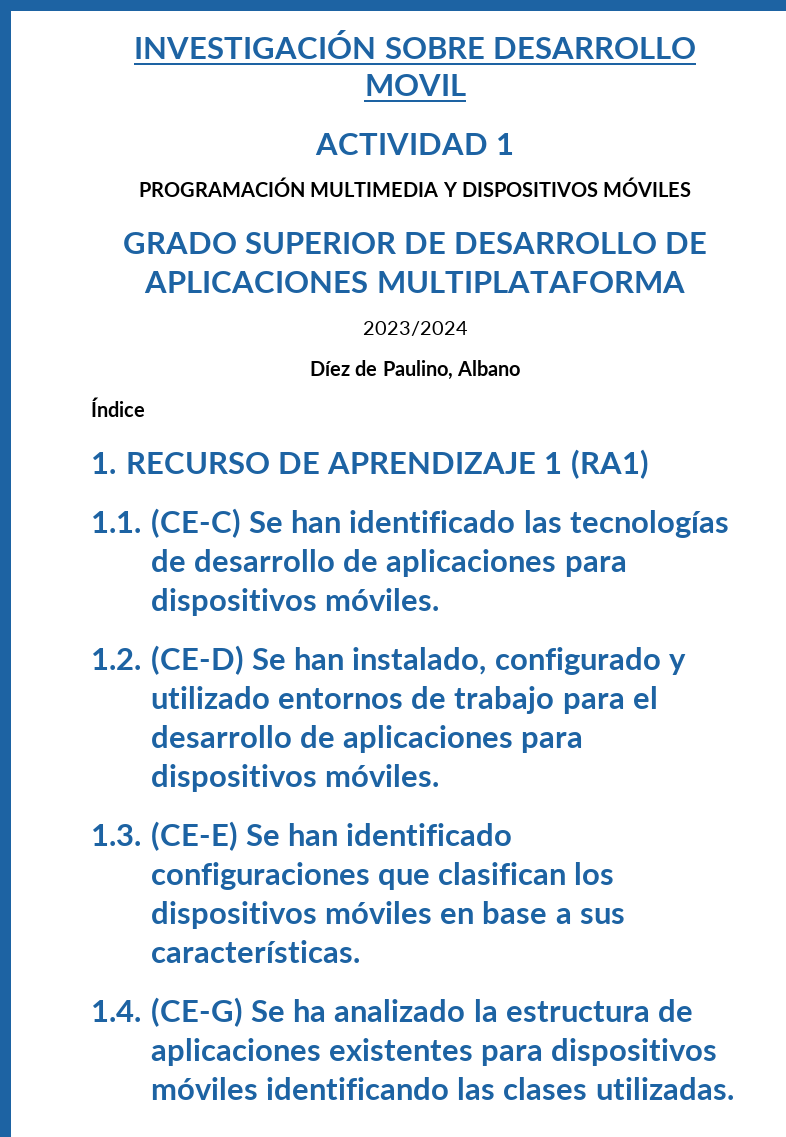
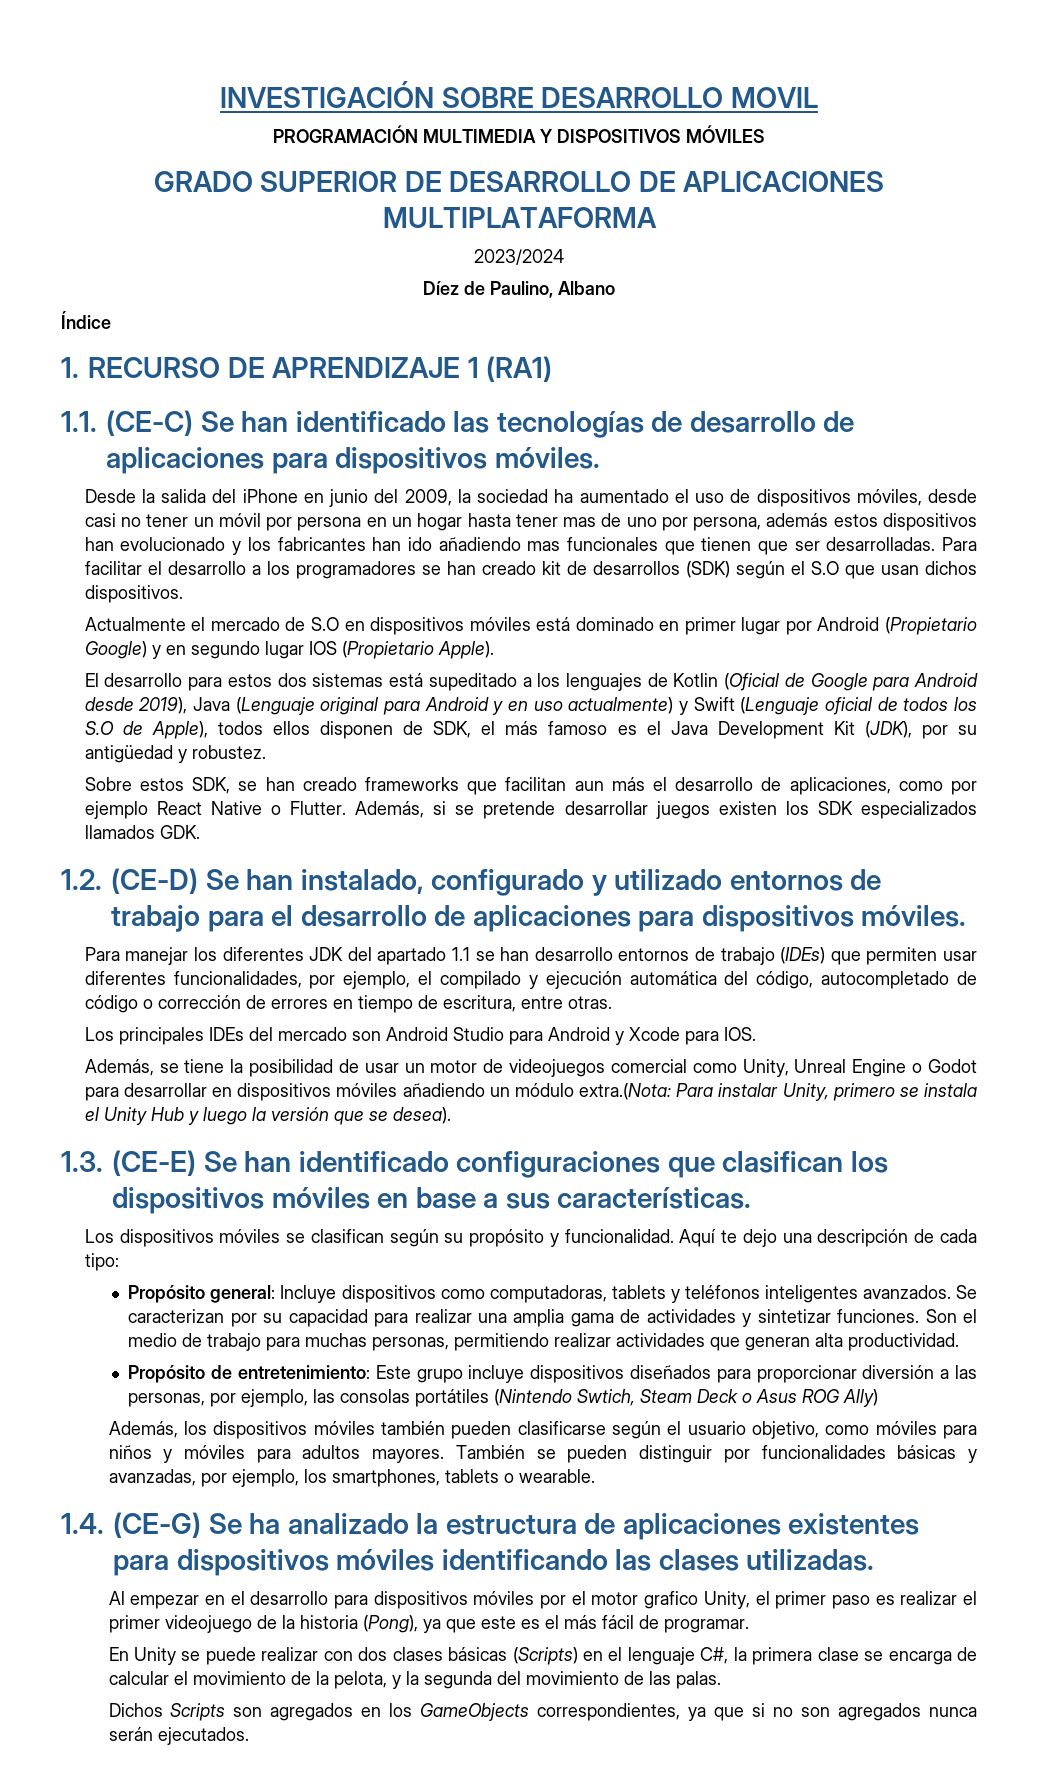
- ACTIVIDAD 1
+ Desde la salida del iPhone en junio del 2009, la sociedad ha aumentado el uso de dispositivos móviles, desde casi no tener un móvil por persona en un hogar hasta tener mas de uno por persona, además estos dispositivos han evolucionado y los fabricantes han ido añadiendo mas funcionales que tienen que ser desarrolladas. Para facilitar el desarrollo a los programadores se han creado kit de desarrollos (SDK) según el S.O que usan dichos dispositivos.
+ Actualmente el mercado de S.O en dispositivos móviles está dominado en primer lugar por Android (Propietario Google) y en segundo lugar IOS (Propietario Apple).
+ El desarrollo para estos dos sistemas está supeditado a los lenguajes de Kotlin (Oficial de Google para Android desde 2019), Java (Lenguaje original para Android y en uso actualmente) y Swift (Lenguaje oficial de todos los S.O de Apple), todos ellos disponen de SDK, el más famoso es el Java Development Kit (JDK), por su antigüedad y robustez.
+ Sobre estos SDK, se han creado frameworks que facilitan aun más el desarrollo de aplicaciones, como por ejemplo React Native o Flutter. Además, si se pretende desarrollar juegos existen los SDK especializados llamados GDK.
+ Para manejar los diferentes JDK del apartado 1.1 se han desarrollo entornos de trabajo (IDEs) que permiten usar diferentes funcionalidades, por ejemplo, el compilado y ejecución automática del código, autocompletado de código o corrección de errores en tiempo de escritura, entre otras.
+ Los principales IDEs del mercado son Android Studio para Android y Xcode para IOS.
+ Además, se tiene la posibilidad de usar un motor de videojuegos comercial como Unity, Unreal Engine o Godot para desarrollar en dispositivos móviles añadiendo un módulo extra.(Nota: Para instalar Unity, primero se instala el Unity Hub y luego la versión que se desea).
+ Los dispositivos móviles se clasifican según su propósito y funcionalidad. Aquí te dejo una descripción de cada tipo:
+ Propósito general: Incluye dispositivos como computadoras, tablets y teléfonos inteligentes avanzados. Se caracterizan por su capacidad para realizar una amplia gama de actividades y sintetizar funciones. Son el medio de trabajo para muchas personas, permitiendo realizar actividades que generan alta productividad.
+ Propósito de entretenimiento: Este grupo incluye dispositivos diseñados para proporcionar diversión a las personas, por ejemplo, las consolas portátiles (Nintendo Swtich, Steam Deck o Asus ROG Ally)
+ Además, los dispositivos móviles también pueden clasificarse según el usuario objetivo, como móviles para niños y móviles para adultos mayores. También se pueden distinguir por funcionalidades básicas y avanzadas, por ejemplo, los smartphones, tablets o wearable.
+ Al empezar en el desarrollo para dispositivos móviles por el motor grafico Unity, el primer paso es realizar el primer videojuego de la historia (Pong), ya que este es el más fácil de programar.
+ En Unity se puede realizar con dos clases básicas (Scripts) en el lenguaje C#, la primera clase se encarga de calcular el movimiento de la pelota, y la segunda del movimiento de las palas.
+ Dichos Scripts son agregados en los GameObjects correspondientes, ya que si no son agregados nunca serán ejecutados.

